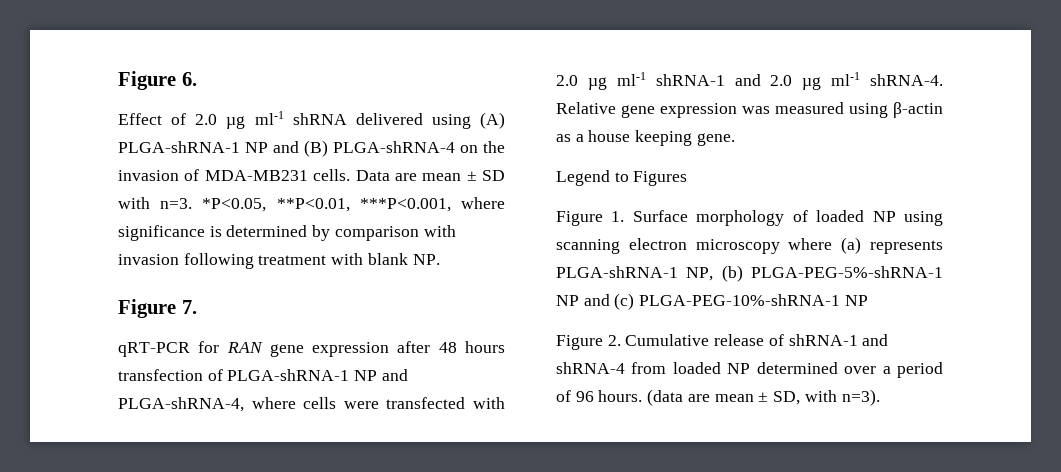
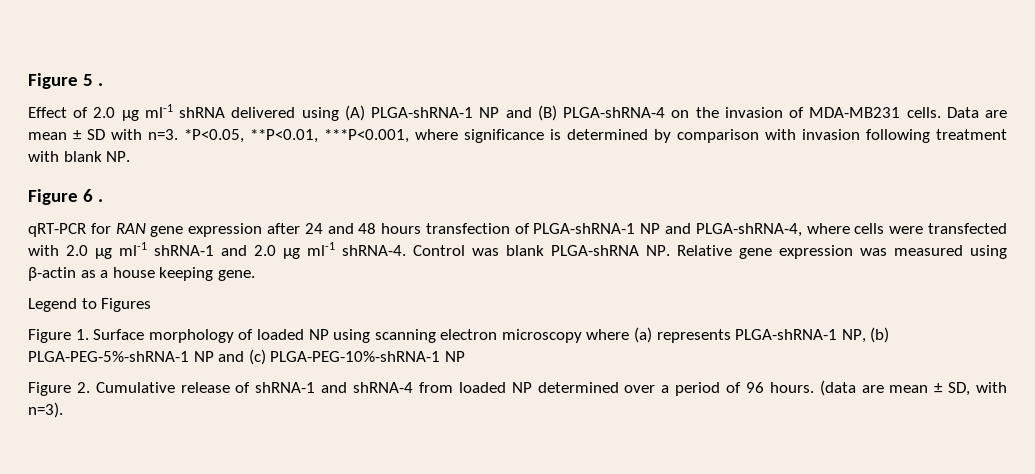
- Figure 6.
+ Figure 5 .
- Figure 7.
+ Figure 6 .
- qRT-PCR for RAN gene expression after 48 hours transfection of PLGA-shRNA-1 NP and PLGA-shRNA-4, where cells were transfected with 2.0 µg ml-1 shRNA-1 and 2.0 µg ml-1 shRNA-4.
+ qRT-PCR for RAN gene expression after 24 and 48 hours transfection of PLGA-shRNA-1 NP and PLGA-shRNA-4, where cells were transfected with 2.0 µg ml-1 shRNA-1 and 2.0 µg ml-1 shRNA-4.
- Relative gene expression was measured using β-actin as a house keeping gene.
+ Control was blank PLGA-shRNA NP. Relative gene expression was measured using β-actin as a house keeping gene.

